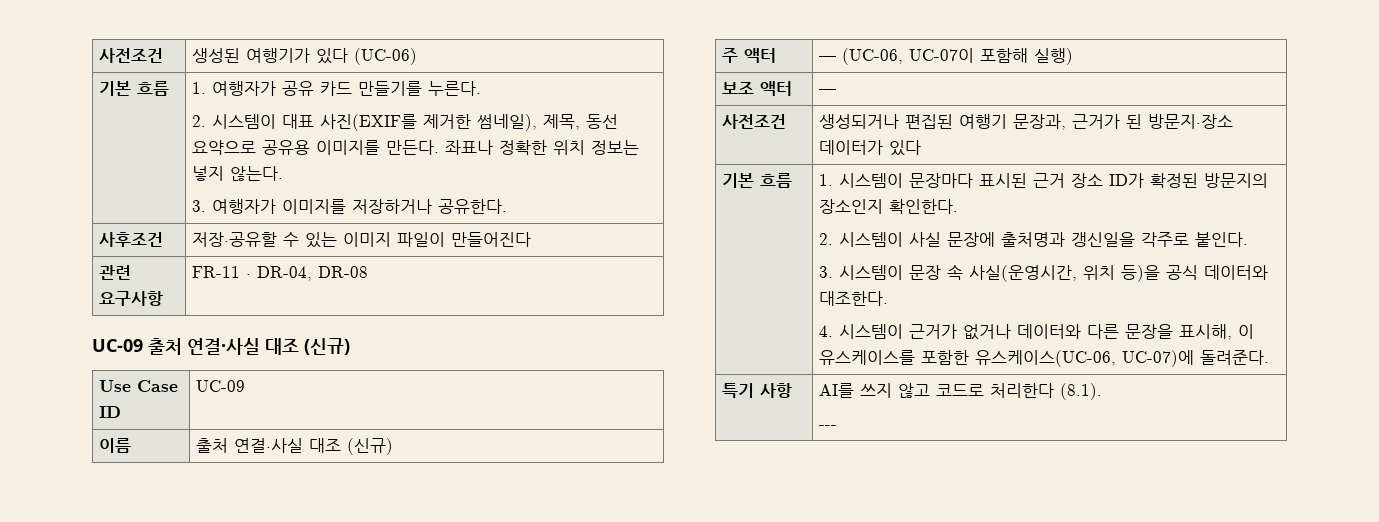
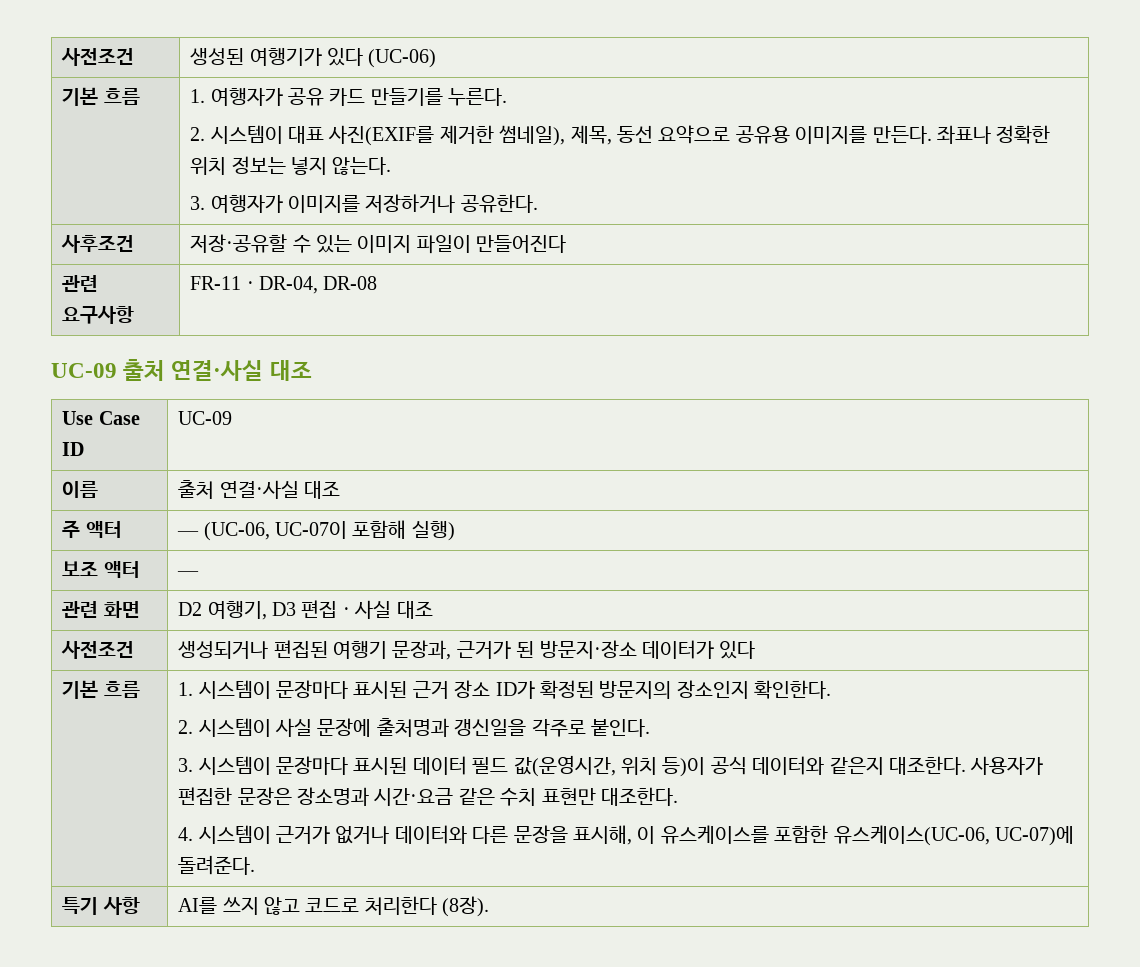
- UC-09 출처 연결·사실 대조 (신규)
+ UC-09 출처 연결·사실 대조
- 이름 | 출처 연결·사실 대조 (신규)
+ 이름 | 출처 연결·사실 대조
+ 관련 화면 | D2 여행기, D3 편집 · 사실 대조
- 3. 시스템이 문장 속 사실(운영시간, 위치 등)을 공식 데이터와 대조한다.
+ 3. 시스템이 문장마다 표시된 데이터 필드 값(운영시간, 위치 등)이 공식 데이터와 같은지 대조한다. 사용자가 편집한 문장은 장소명과 시간·요금 같은 수치 표현만 대조한다.
- 특기 사항 | AI를 쓰지 않고 코드로 처리한다 (8.1).
- ---
+ 특기 사항 | AI를 쓰지 않고 코드로 처리한다 (8장).

